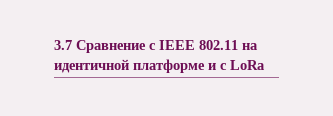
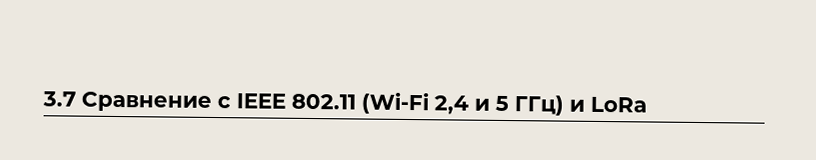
- 3.7 Сравнение с IEEE 802.11 на идентичной платформе и с LoRa
+ 3.7 Сравнение с IEEE 802.11 (Wi-Fi 2,4 и 5 ГГц) и LoRa

